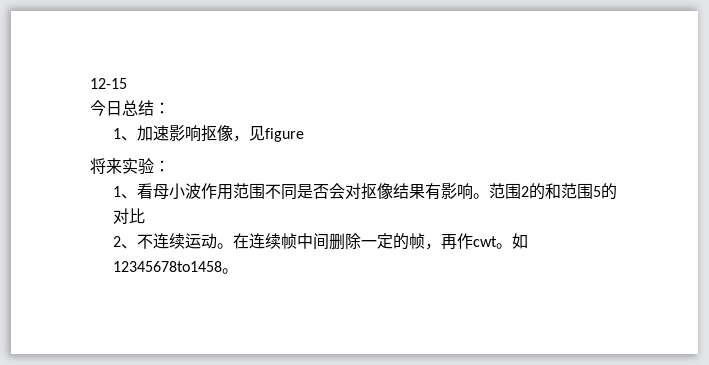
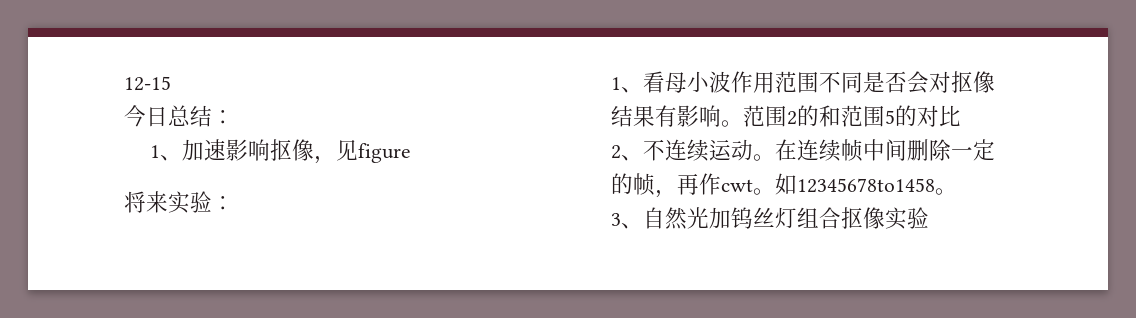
+ 3、自然光加钨丝灯组合抠像实验

